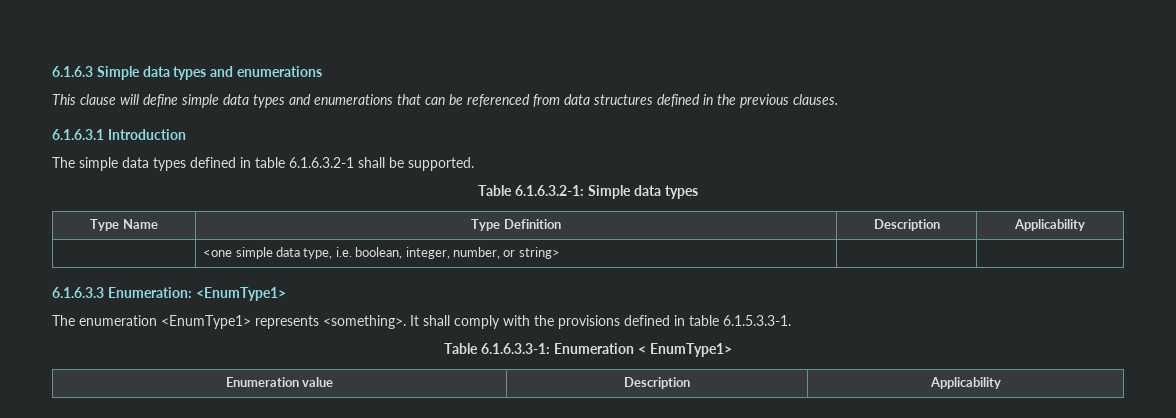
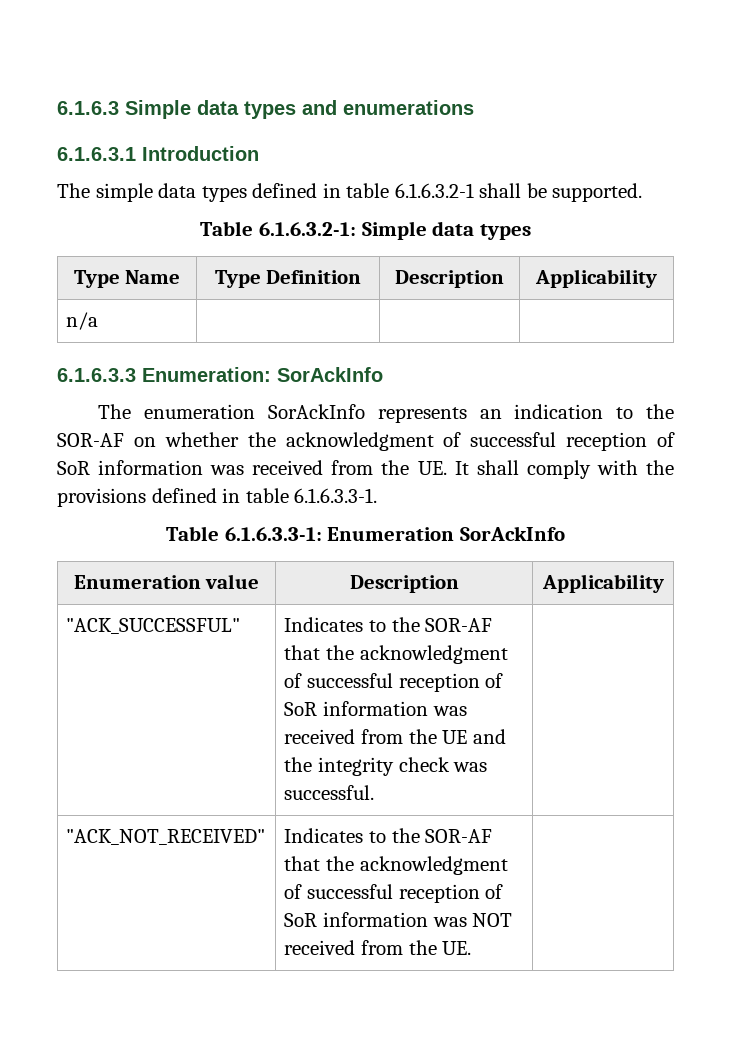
- This clause will define simple data types and enumerations that can be referenced from data structures defined in the previous clauses.
- | <one simple data type, i.e. boolean, integer, number, or string> | |
+ n/a | | |
- 6.1.6.3.3 Enumeration: <EnumType1>
+ 6.1.6.3.3 Enumeration: SorAckInfo
- The enumeration <EnumType1> represents <something>. It shall comply with the provisions defined in table 6.1.5.3.3-1.
+ The enumeration SorAckInfo represents an indication to the SOR-AF on whether the acknowledgment of successful reception of SoR information was received from the UE. It shall comply with the provisions defined in table 6.1.6.3.3-1.
- Table 6.1.6.3.3-1: Enumeration < EnumType1>
+ Table 6.1.6.3.3-1: Enumeration SorAckInfo
+ "ACK_SUCCESSFUL" | Indicates to the SOR-AF that the acknowledgment of successful reception of SoR information was received from the UE and the integrity check was successful. |
+ "ACK_NOT_RECEIVED" | Indicates to the SOR-AF that the acknowledgment of successful reception of SoR information was NOT received from the UE. |

